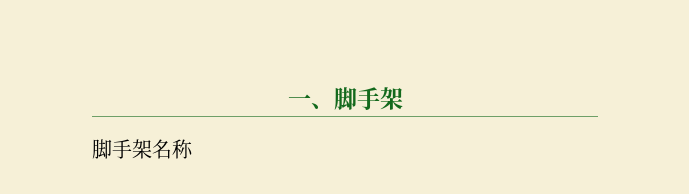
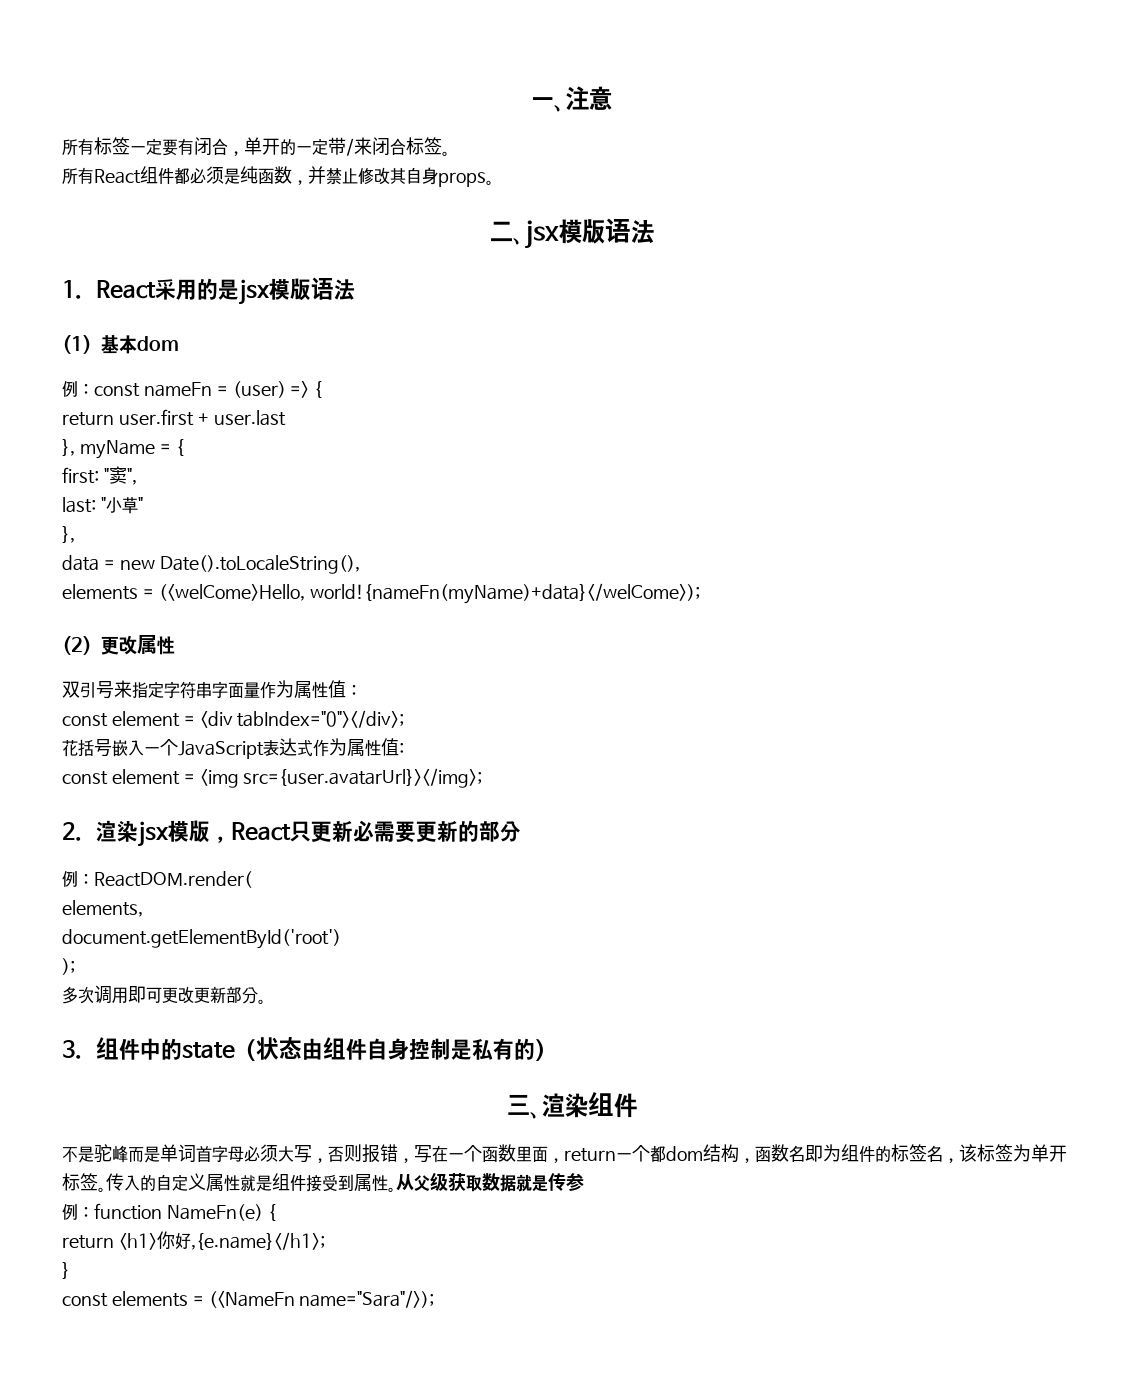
- 一、脚手架
- 脚手架名称
+ 一、注意
+ 所有标签一定要有闭合，单开的一定带/来闭合标签。
+ 所有React组件都必须是纯函数，并禁止修改其自身props。
+ 二、jsx模版语法
+ 1. React采用的是jsx模版语法
+ (1)基本dom
+ 例：const nameFn = (user) => {
+ return user.first + user.last
+ }, myName = {
+ first: "窦",
+ last: "小草"
+ },
+ data = new Date().toLocaleString(),
+ elements = (<welCome>Hello, world!{nameFn(myName)+data}</welCome>);
+ (2)更改属性
+ 双引号来指定字符串字面量作为属性值：
+ const element = <div tabIndex="0"></div>;
+ 花括号嵌入一个JavaScript表达式作为属性值:
+ const element = <img src={user.avatarUrl}></img>;
+ 2.渲染jsx模版，React只更新必需要更新的部分
+ 例：ReactDOM.render(
+ elements,
+ document.getElementById('root')
+ );
+ 多次调用即可更改更新部分。
+ 3.组件中的state（状态由组件自身控制是私有的）
+ 三、渲染组件
+ 不是驼峰而是单词首字母必须大写，否则报错，写在一个函数里面，return一个都dom结构，函数名即为组件的标签名，该标签为单开标签。传入的自定义属性就是组件接受到属性。从父级获取数据就是传参
+ 例：function NameFn(e) {
+ return <h1>你好,{e.name}</h1>;
+ }
+ const elements = (<NameFn name="Sara"/>);

